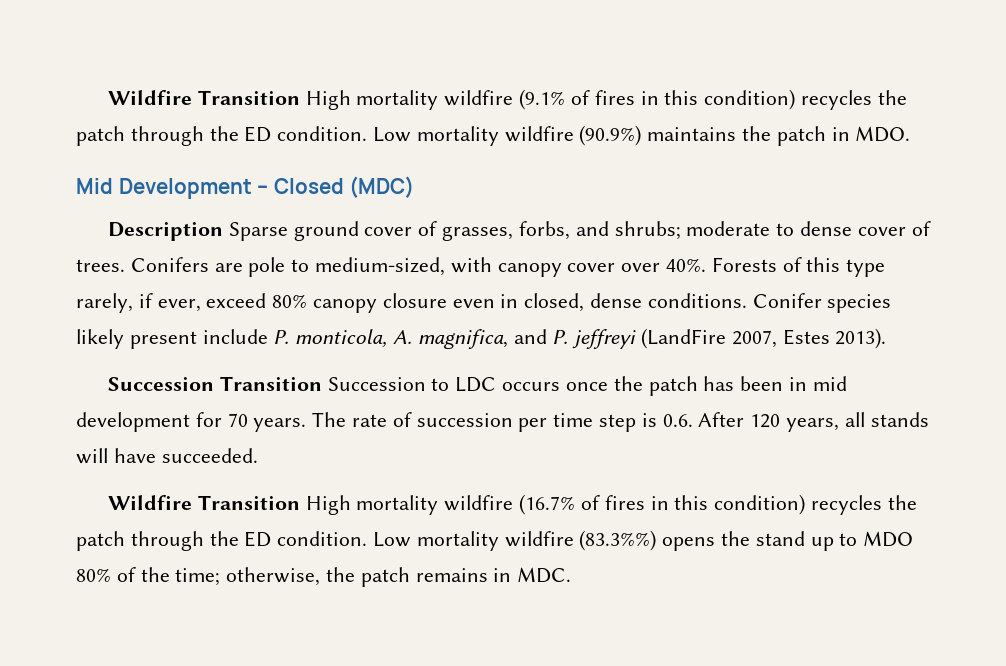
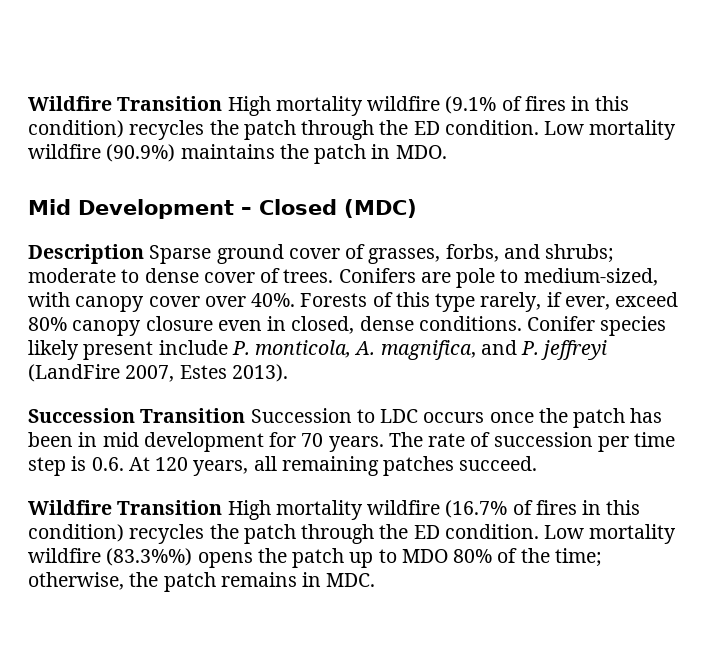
- The rate of succession per time step is 0.6. After 120 years, all stands will have succeeded.
+ The rate of succession per time step is 0.6. At 120 years, all remaining patches succeed.
- Low mortality wildfire (83.3%%) opens the stand up to MDO 80% of the time; otherwise, the patch remains in MDC.
+ Low mortality wildfire (83.3%%) opens the patch up to MDO 80% of the time; otherwise, the patch remains in MDC.

